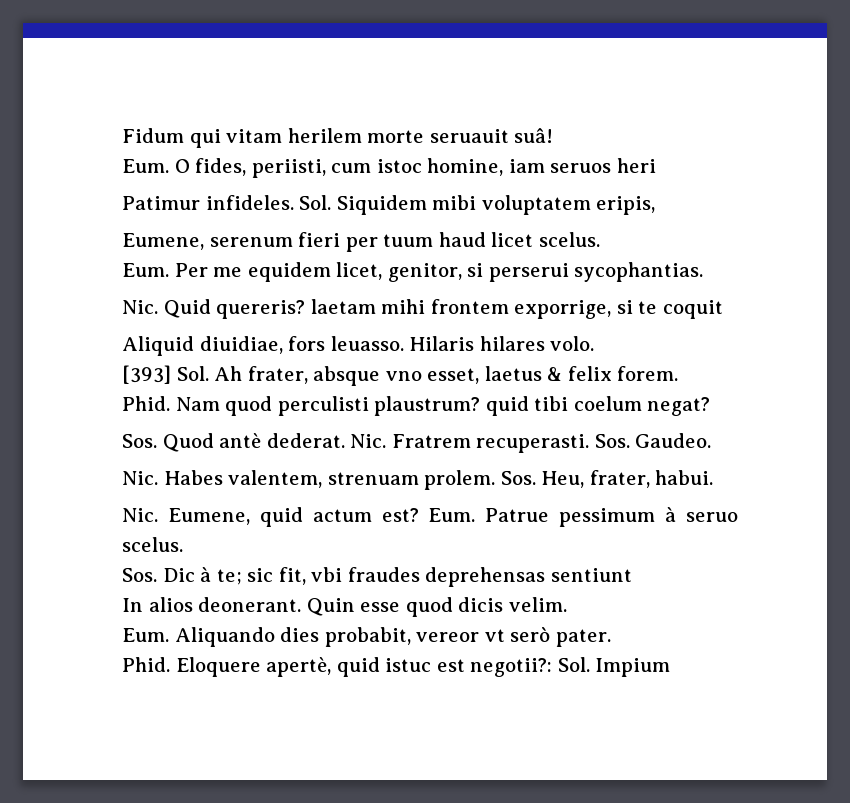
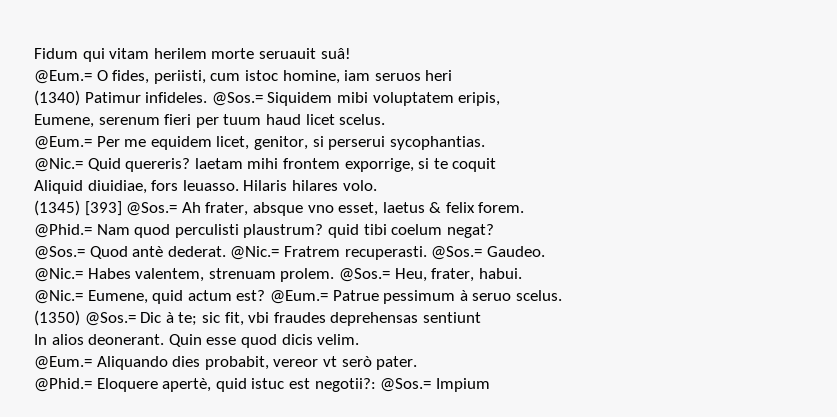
- Eum. O fides, periisti, cum istoc homine, iam seruos heri
+ @Eum.= O fides, periisti, cum istoc homine, iam seruos heri
- Patimur infideles.
+ (1340) Patimur infideles.
- Sol. Siquidem mibi voluptatem eripis,
+ @Sos.= Siquidem mibi voluptatem eripis,
- Eum. Per me equidem licet, genitor, si perserui sycophantias.
+ @Eum.= Per me equidem licet, genitor, si perserui sycophantias.
- Nic. Quid quereris? laetam mihi frontem exporrige, si te coquit
+ @Nic.= Quid quereris? laetam mihi frontem exporrige, si te coquit
- [393] Sol. Ah frater, absque vno esset, laetus & felix forem.
+ (1345) [393] @Sos.= Ah frater, absque vno esset, laetus & felix forem.
- Phid. Nam quod perculisti plaustrum? quid tibi coelum negat?
+ @Phid.= Nam quod perculisti plaustrum? quid tibi coelum negat?
- Sos. Quod antè dederat.
+ @Sos.= Quod antè dederat.
- Nic. Fratrem recuperasti.
+ @Nic.= Fratrem recuperasti.
- Sos. Gaudeo.
+ @Sos.= Gaudeo.
- Nic. Habes valentem, strenuam prolem.
+ @Nic.= Habes valentem, strenuam prolem.
- Sos. Heu, frater, habui.
+ @Sos.= Heu, frater, habui.
- Nic. Eumene, quid actum est?
+ @Nic.= Eumene, quid actum est?
- Eum. Patrue pessimum à seruo scelus.
+ @Eum.= Patrue pessimum à seruo scelus.
- Sos. Dic à te; sic fit, vbi fraudes deprehensas sentiunt
+ (1350) @Sos.= Dic à te; sic fit, vbi fraudes deprehensas sentiunt
- Eum. Aliquando dies probabit, vereor vt serò pater.
+ @Eum.= Aliquando dies probabit, vereor vt serò pater.
- Phid. Eloquere apertè, quid istuc est negotii?: Sol. Impium
+ @Phid.= Eloquere apertè, quid istuc est negotii?: @Sos.= Impium

